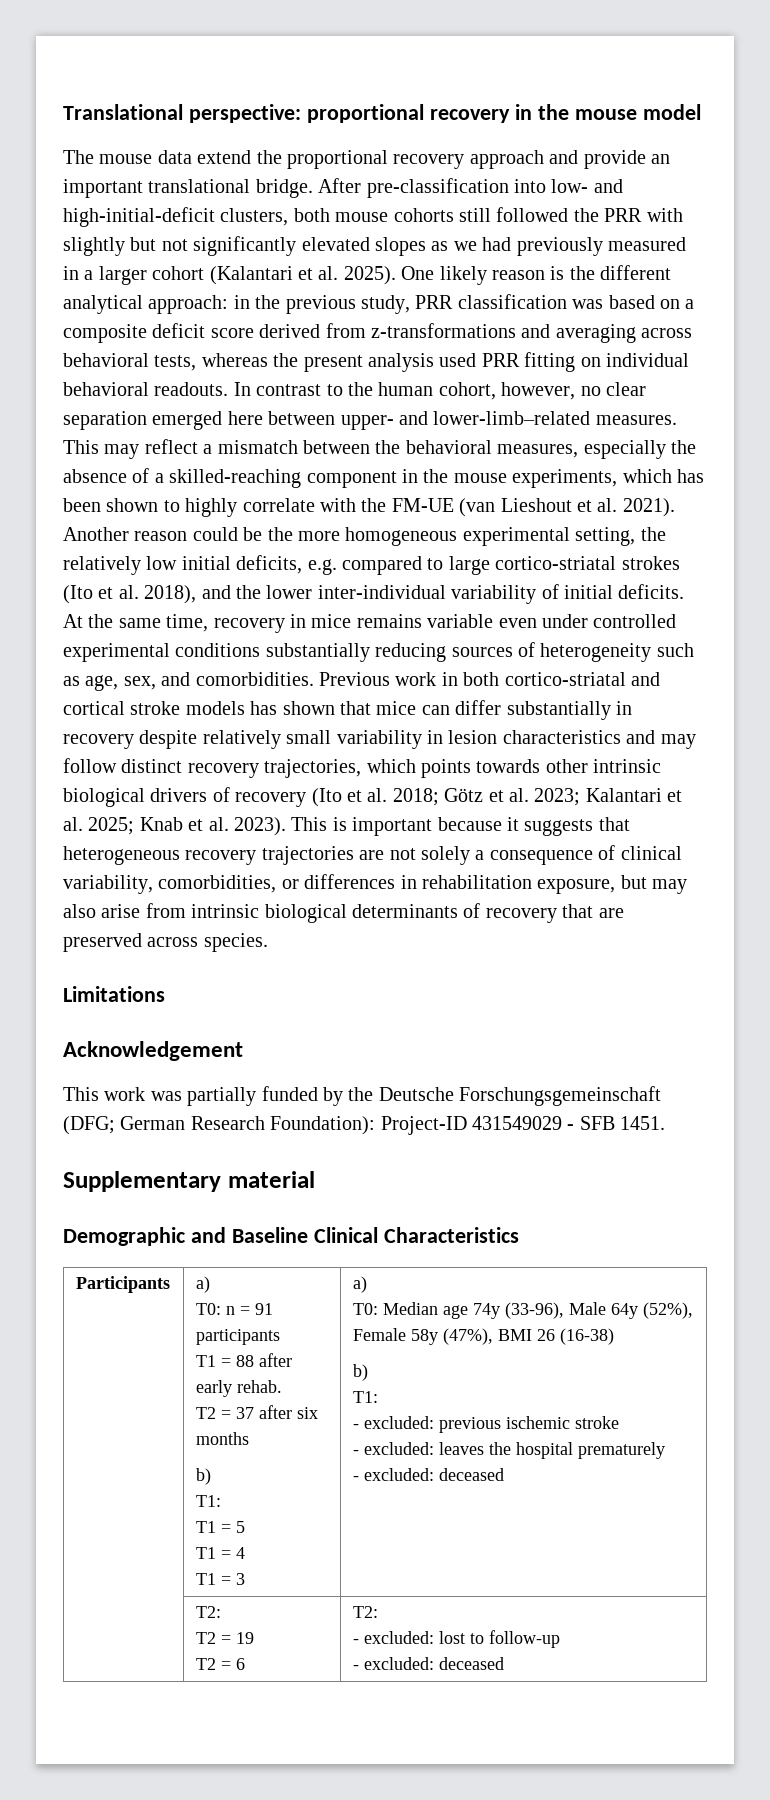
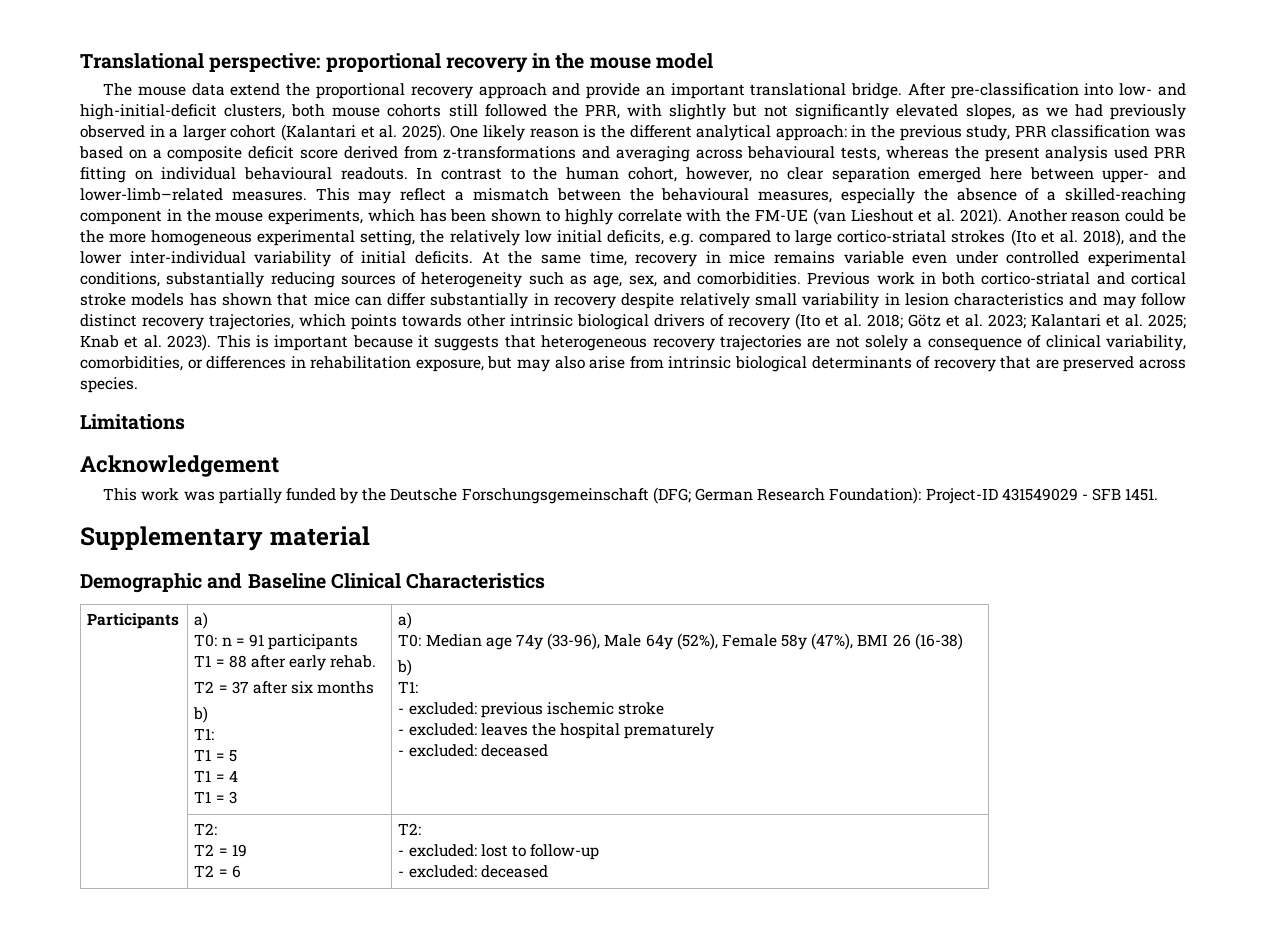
- After pre-classification into low- and high-initial-deficit clusters, both mouse cohorts still followed the PRR with slightly but not significantly elevated slopes as we had previously measured in a larger cohort (Kalantari et al. 2025).
+ After pre-classification into low- and high-initial-deficit clusters, both mouse cohorts still followed the PRR, with slightly but not significantly elevated slopes, as we had previously observed in a larger cohort (Kalantari et al. 2025).
- One likely reason is the different analytical approach: in the previous study, PRR classification was based on a composite deficit score derived from z-transformations and averaging across behavioral tests, whereas the present analysis used PRR fitting on individual behavioral readouts.
+ One likely reason is the different analytical approach: in the previous study, PRR classification was based on a composite deficit score derived from z-transformations and averaging across behavioural tests, whereas the present analysis used PRR fitting on individual behavioural readouts.
- This may reflect a mismatch between the behavioral measures, especially the absence of a skilled-reaching component in the mouse experiments, which has been shown to highly correlate with the FM-UE (van Lieshout et al. 2021).
+ This may reflect a mismatch between the behavioural measures, especially the absence of a skilled-reaching component in the mouse experiments, which has been shown to highly correlate with the FM-UE (van Lieshout et al. 2021).
- At the same time, recovery in mice remains variable even under controlled experimental conditions substantially reducing sources of heterogeneity such as age, sex, and comorbidities.
+ At the same time, recovery in mice remains variable even under controlled experimental conditions, substantially reducing sources of heterogeneity such as age, sex, and comorbidities.

